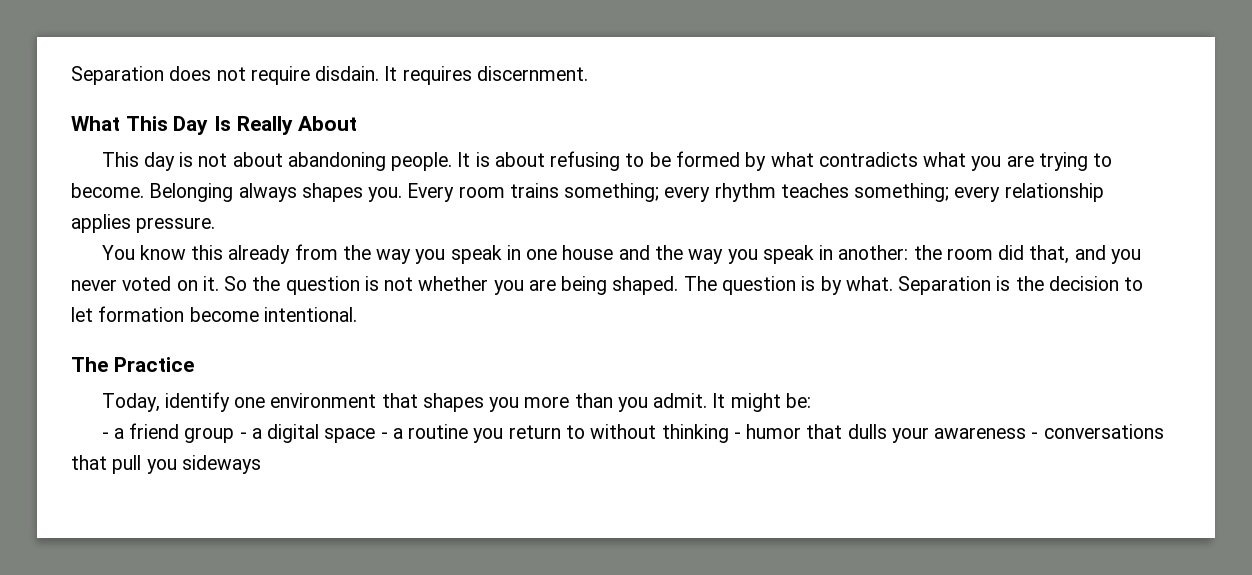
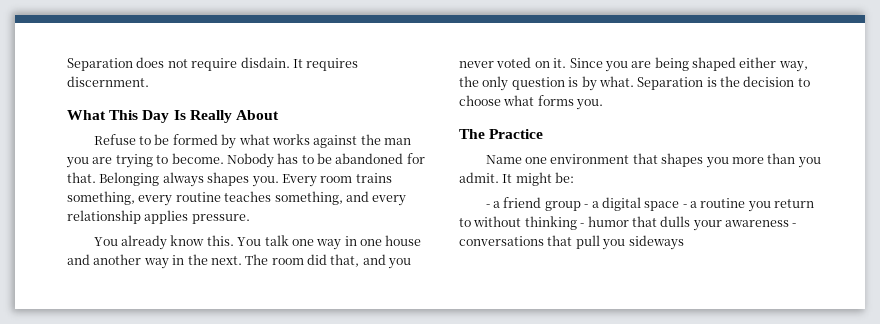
- This day is not about abandoning people. It is about refusing to be formed by what contradicts what you are trying to become.
+ Refuse to be formed by what works against the man you are trying to become.
+ Nobody has to be abandoned for that.
- Every room trains something; every rhythm teaches something; every relationship applies pressure.
+ Every room trains something, every routine teaches something, and every relationship applies pressure.
- You know this already from the way you speak in one house and the way you speak in another: the room did that, and you never voted on it.
+ You already know this. You talk one way in one house and another way in the next. The room did that, and you never voted on it.
- So the question is not whether you are being shaped. The question is by what.
+ Since you are being shaped either way, the only question is by what.
- Separation is the decision to let formation become intentional.
+ Separation is the decision to choose what forms you.
- Today, identify one environment that shapes you more than you admit.
+ Name one environment that shapes you more than you admit.

